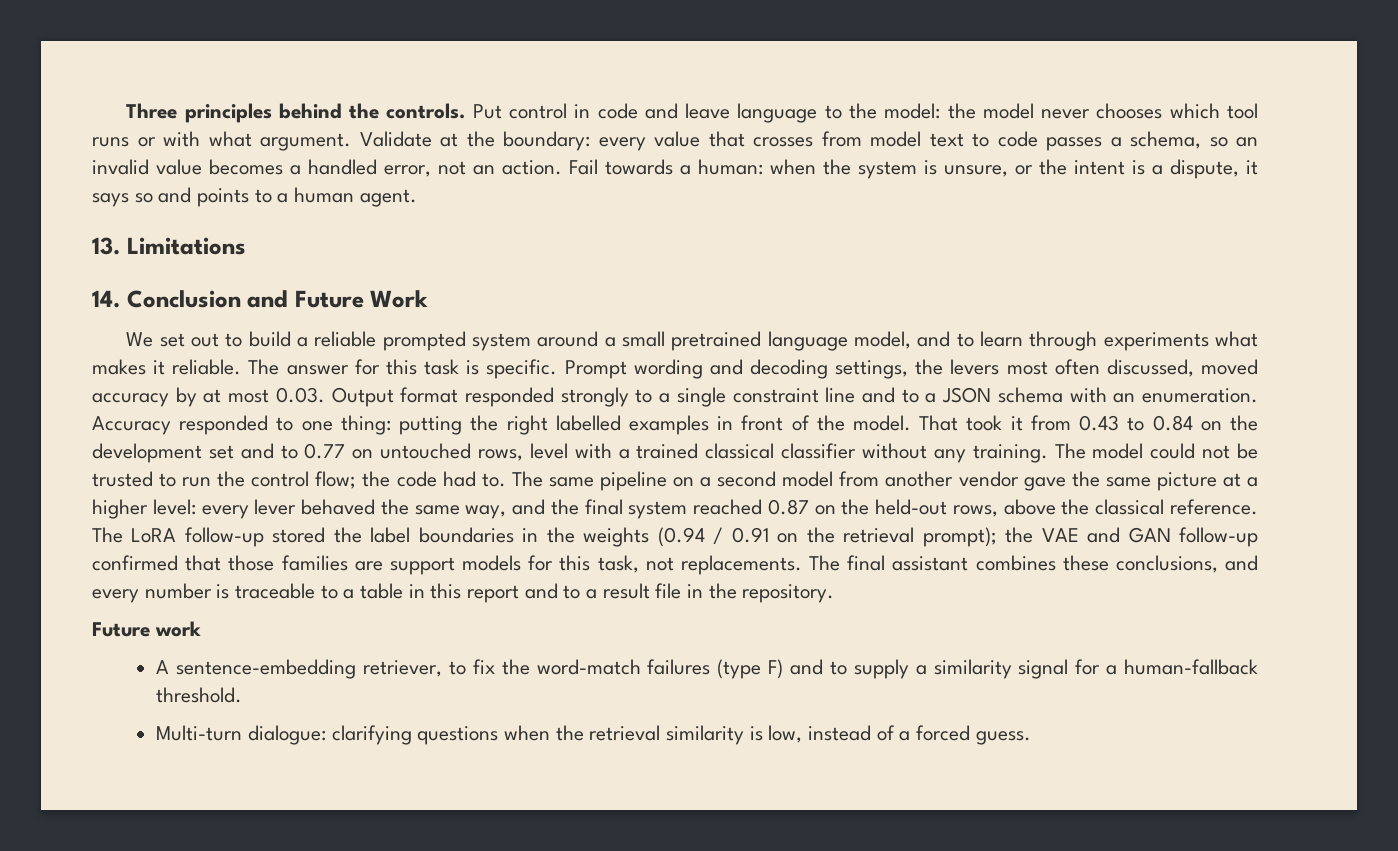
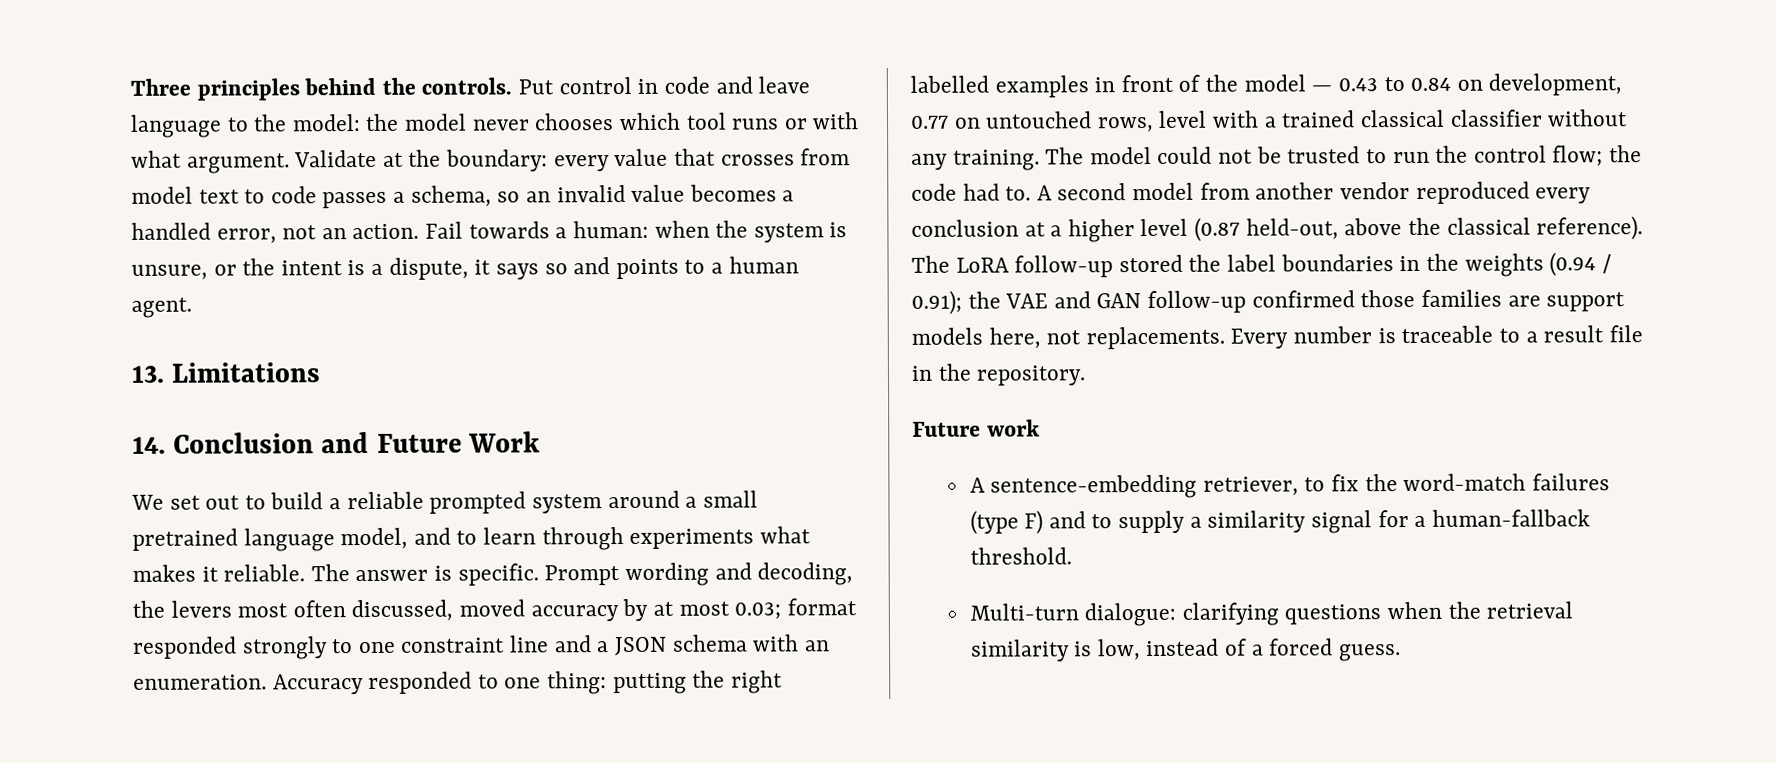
- The answer for this task is specific.
+ The answer is specific.
- Prompt wording and decoding settings, the levers most often discussed, moved accuracy by at most 0.03. Output format responded strongly to a single constraint line and to a JSON schema with an enumeration.
+ Prompt wording and decoding, the levers most often discussed, moved accuracy by at most 0.03; format responded strongly to one constraint line and a JSON schema with an enumeration.
- Accuracy responded to one thing: putting the right labelled examples in front of the model. That took it from 0.43 to 0.84 on the development set and to 0.77 on untouched rows, level with a trained classical classifier without any training.
+ Accuracy responded to one thing: putting the right labelled examples in front of the model — 0.43 to 0.84 on development, 0.77 on untouched rows, level with a trained classical classifier without any training.
- The same pipeline on a second model from another vendor gave the same picture at a higher level: every lever behaved the same way, and the final system reached 0.87 on the held-out rows, above the classical reference.
+ A second model from another vendor reproduced every conclusion at a higher level (0.87 held-out, above the classical reference).
- The LoRA follow-up stored the label boundaries in the weights (0.94 / 0.91 on the retrieval prompt); the VAE and GAN follow-up confirmed that those families are support models for this task, not replacements. The final assistant combines these conclusions, and every number is traceable to a table in this report and to a result file in the repository.
+ The LoRA follow-up stored the label boundaries in the weights (0.94 / 0.91); the VAE and GAN follow-up confirmed those families are support models here, not replacements. Every number is traceable to a result file in the repository.

